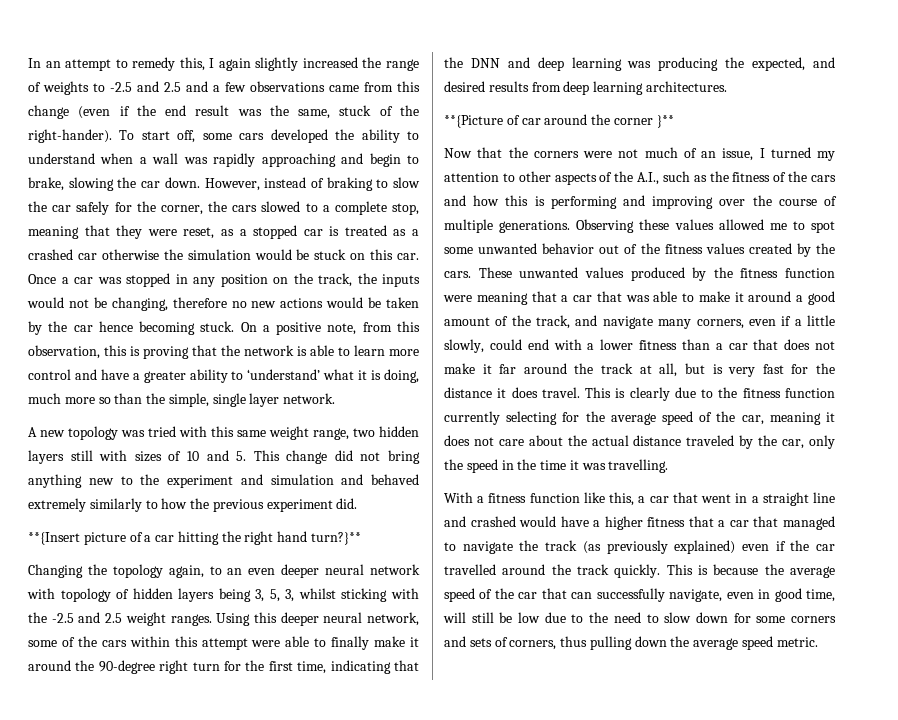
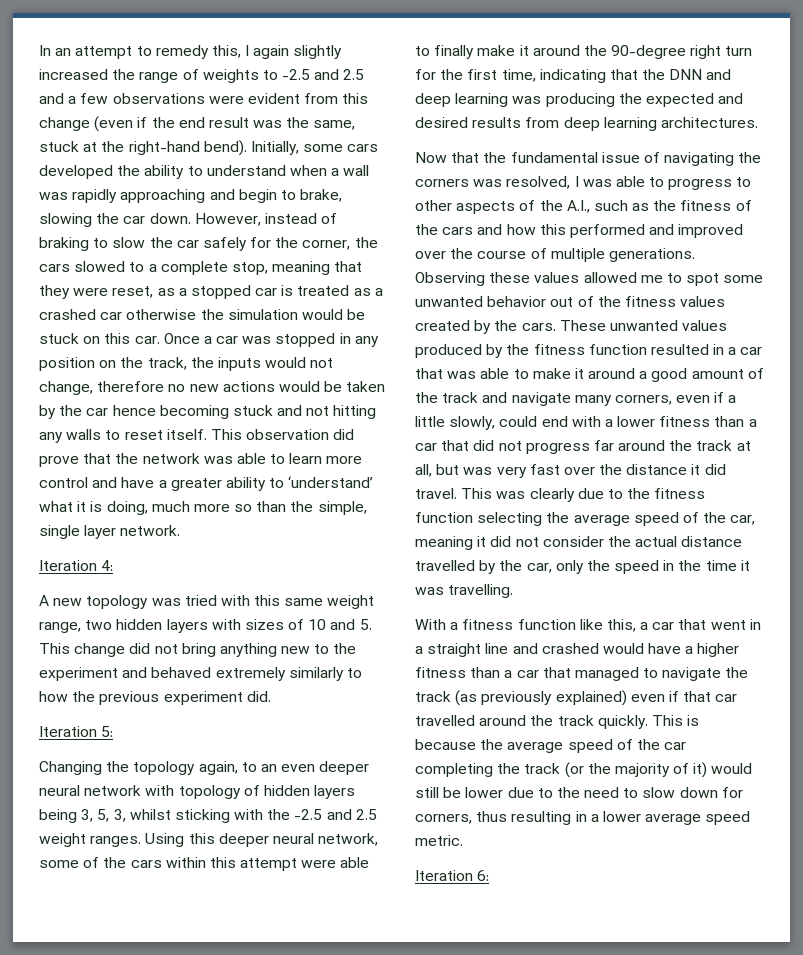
- In an attempt to remedy this, I again slightly increased the range of weights to -2.5 and 2.5 and a few observations came from this change (even if the end result was the same, stuck of the right-hander). To start off, some cars developed the ability to understand when a wall was rapidly approaching and begin to brake, slowing the car down.
+ In an attempt to remedy this, I again slightly increased the range of weights to -2.5 and 2.5 and a few observations were evident from this change (even if the end result was the same, stuck at the right-hand bend). Initially, some cars developed the ability to understand when a wall was rapidly approaching and begin to brake, slowing the car down.
- Once a car was stopped in any position on the track, the inputs would not be changing, therefore no new actions would be taken by the car hence becoming stuck. On a positive note, from this observation, this is proving that the network is able to learn more control and have a greater ability to ‘understand’ what it is doing, much more so than the simple, single layer network.
+ Once a car was stopped in any position on the track, the inputs would not change, therefore no new actions would be taken by the car hence becoming stuck and not hitting any walls to reset itself. This observation did prove that the network was able to learn more control and have a greater ability to ‘understand’ what it is doing, much more so than the simple, single layer network.
+ Iteration 4:
- A new topology was tried with this same weight range, two hidden layers still with sizes of 10 and 5. This change did not bring anything new to the experiment and simulation and behaved extremely similarly to how the previous experiment did.
+ A new topology was tried with this same weight range, two hidden layers with sizes of 10 and 5. This change did not bring anything new to the experiment and behaved extremely similarly to how the previous experiment did.
- **{Insert picture of a car hitting the right hand turn?}**
+ Iteration 5:
- Using this deeper neural network, some of the cars within this attempt were able to finally make it around the 90-degree right turn for the first time, indicating that the DNN and deep learning was producing the expected, and desired results from deep learning architectures.
+ Using this deeper neural network, some of the cars within this attempt were able to finally make it around the 90-degree right turn for the first time, indicating that the DNN and deep learning was producing the expected and desired results from deep learning architectures.
- **{Picture of car around the corner }**
- Now that the corners were not much of an issue, I turned my attention to other aspects of the A.I., such as the fitness of the cars and how this is performing and improving over the course of multiple generations.
+ Now that the fundamental issue of navigating the corners was resolved, I was able to progress to other aspects of the A.I., such as the fitness of the cars and how this performed and improved over the course of multiple generations.
- These unwanted values produced by the fitness function were meaning that a car that was able to make it around a good amount of the track, and navigate many corners, even if a little slowly, could end with a lower fitness than a car that does not make it far around the track at all, but is very fast for the distance it does travel.
+ These unwanted values produced by the fitness function resulted in a car that was able to make it around a good amount of the track and navigate many corners, even if a little slowly, could end with a lower fitness than a car that did not progress far around the track at all, but was very fast over the distance it did travel.
- This is clearly due to the fitness function currently selecting for the average speed of the car, meaning it does not care about the actual distance traveled by the car, only the speed in the time it was travelling.
+ This was clearly due to the fitness function selecting the average speed of the car, meaning it did not consider the actual distance travelled by the car, only the speed in the time it was travelling.
- With a fitness function like this, a car that went in a straight line and crashed would have a higher fitness that a car that managed to navigate the track (as previously explained) even if the car travelled around the track quickly.
+ With a fitness function like this, a car that went in a straight line and crashed would have a higher fitness than a car that managed to navigate the track (as previously explained) even if that car travelled around the track quickly.
- This is because the average speed of the car that can successfully navigate, even in good time, will still be low due to the need to slow down for some corners and sets of corners, thus pulling down the average speed metric.
+ This is because the average speed of the car completing the track (or the majority of it) would still be lower due to the need to slow down for corners, thus resulting in a lower average speed metric.
+ Iteration 6:

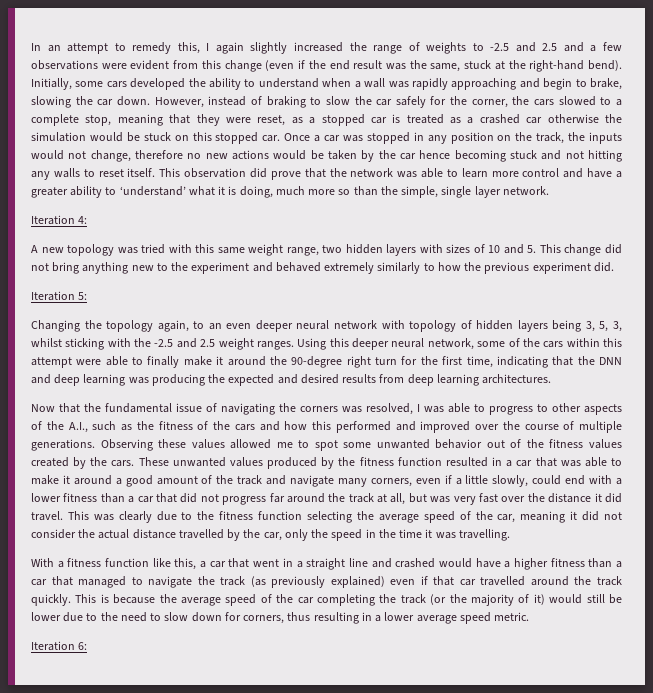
- However, instead of braking to slow the car safely for the corner, the cars slowed to a complete stop, meaning that they were reset, as a stopped car is treated as a crashed car otherwise the simulation would be stuck on this car.
+ However, instead of braking to slow the car safely for the corner, the cars slowed to a complete stop, meaning that they were reset, as a stopped car is treated as a crashed car otherwise the simulation would be stuck on this stopped car.

